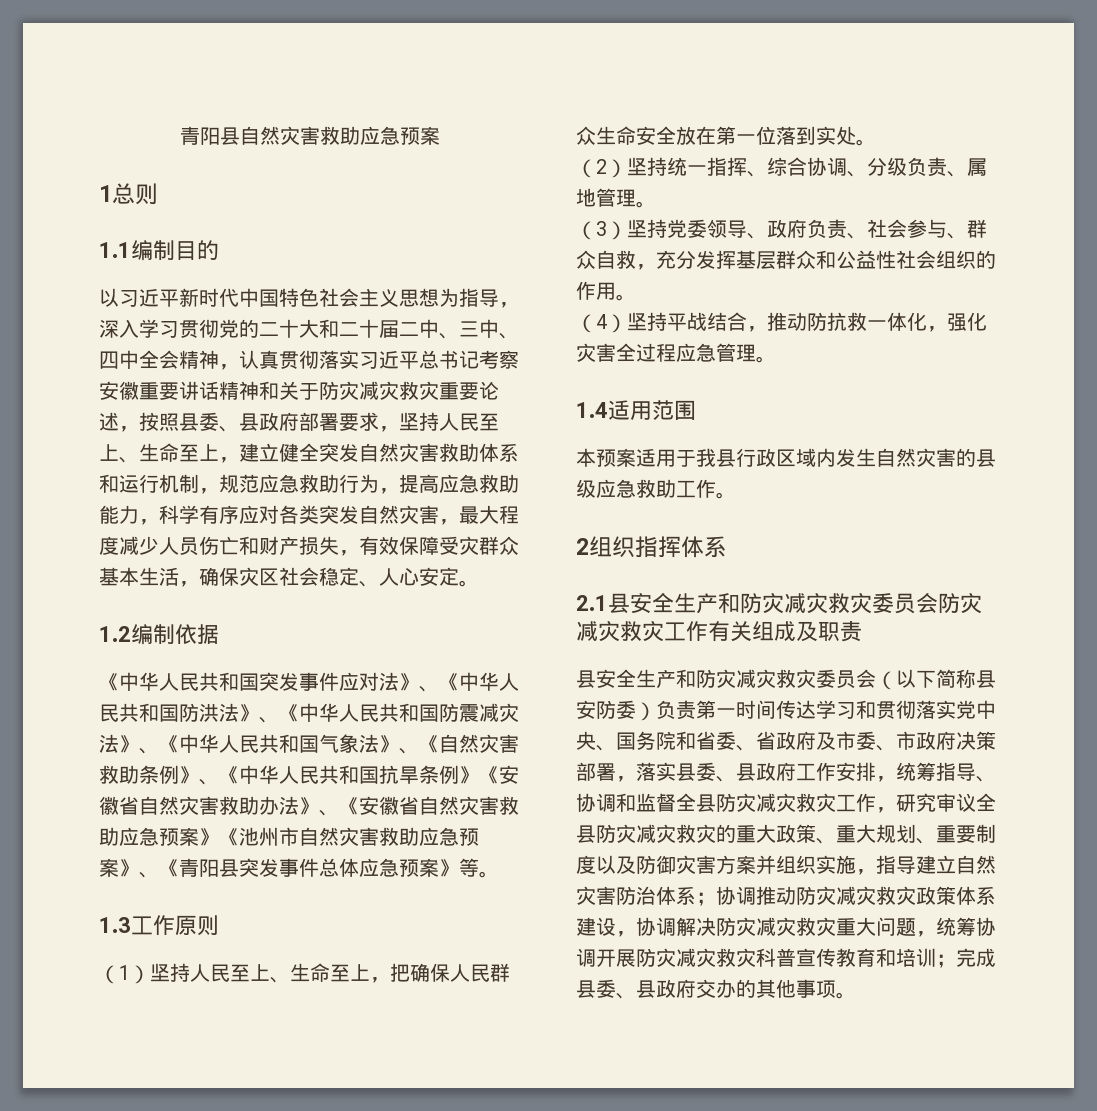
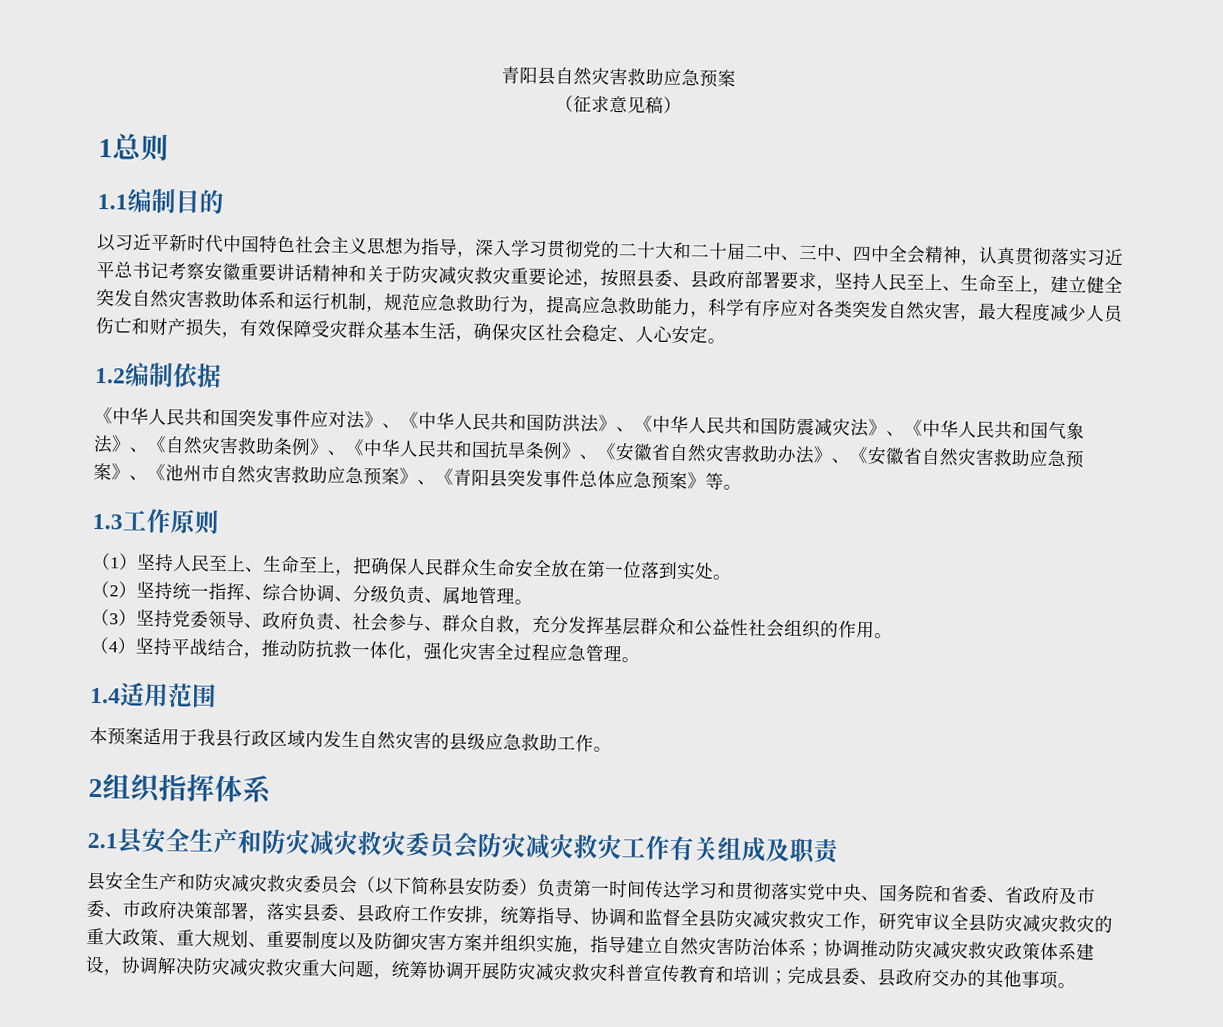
+ （征求意见稿）
- 《中华人民共和国突发事件应对法》、《中华人民共和国防洪法》、《中华人民共和国防震减灾法》、《中华人民共和国气象法》、《自然灾害救助条例》、《中华人民共和国抗旱条例》《安徽省自然灾害救助办法》、《安徽省自然灾害救助应急预案》《池州市自然灾害救助应急预案》、《青阳县突发事件总体应急预案》等。
+ 《中华人民共和国突发事件应对法》、《中华人民共和国防洪法》、《中华人民共和国防震减灾法》、《中华人民共和国气象法》、《自然灾害救助条例》、《中华人民共和国抗旱条例》、《安徽省自然灾害救助办法》、《安徽省自然灾害救助应急预案》、《池州市自然灾害救助应急预案》、《青阳县突发事件总体应急预案》等。

